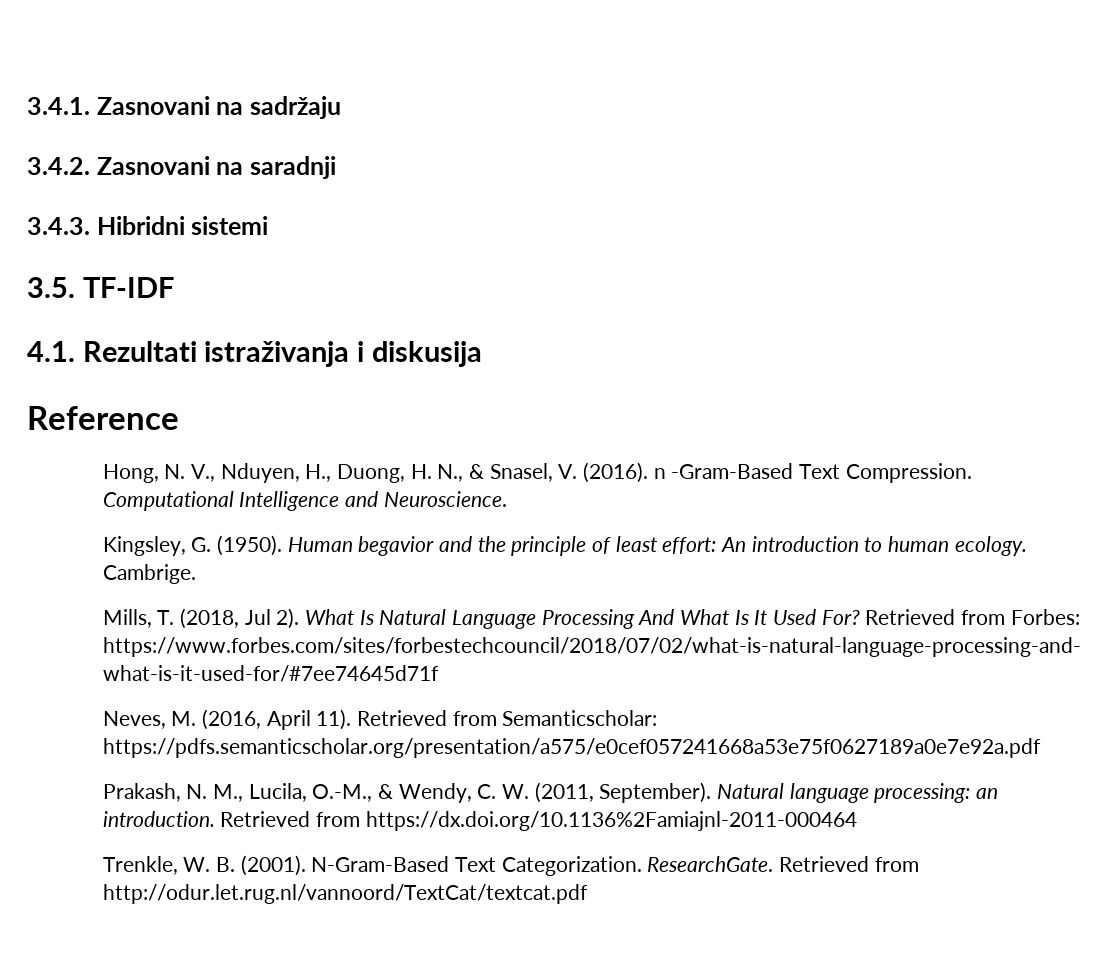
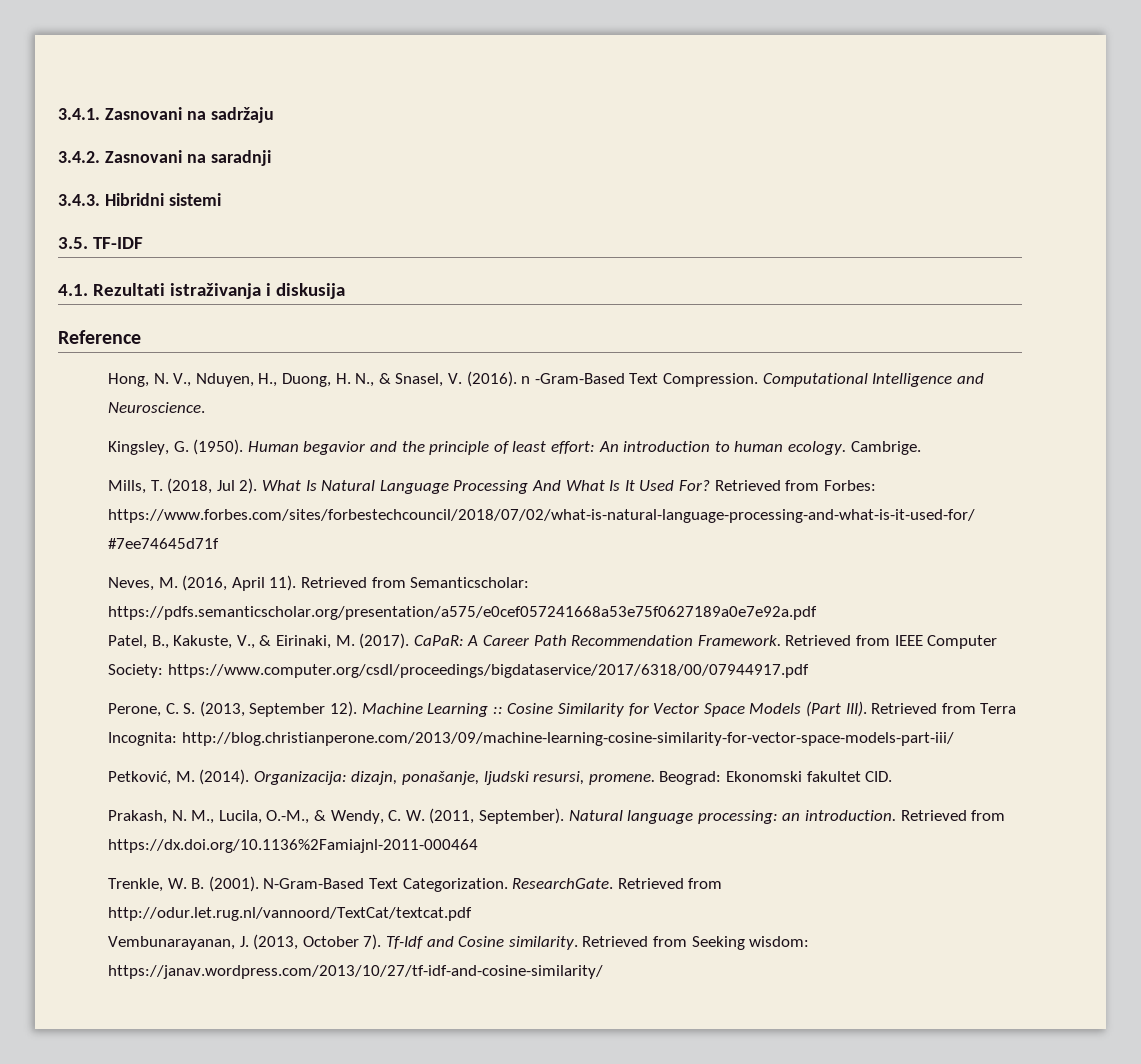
+ Patel, B., Kakuste, V., & Eirinaki, M. (2017). CaPaR: A Career Path Recommendation Framework. Retrieved from IEEE Computer Society: https://www.computer.org/csdl/proceedings/bigdataservice/2017/6318/00/07944917.pdf
+ Perone, C. S. (2013, September 12). Machine Learning :: Cosine Similarity for Vector Space Models (Part III). Retrieved from Terra Incognita: http://blog.christianperone.com/2013/09/machine-learning-cosine-similarity-for-vector-space-models-part-iii/
+ Petković, M. (2014). Organizacija: dizajn, ponašanje, ljudski resursi, promene. Beograd: Ekonomski fakultet CID.
+ Vembunarayanan, J. (2013, October 7). Tf-Idf and Cosine similarity. Retrieved from Seeking wisdom: https://janav.wordpress.com/2013/10/27/tf-idf-and-cosine-similarity/

